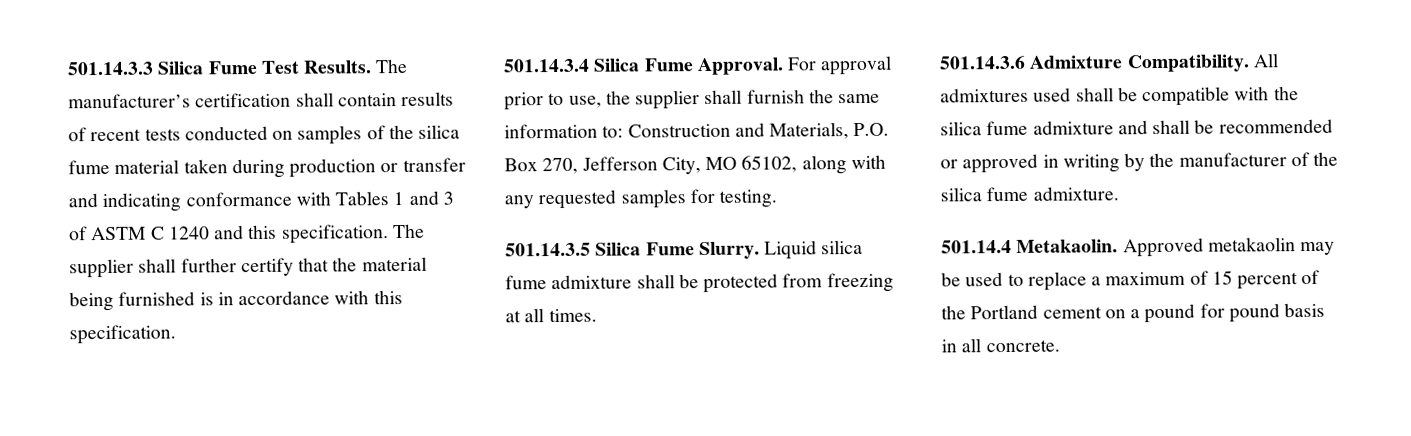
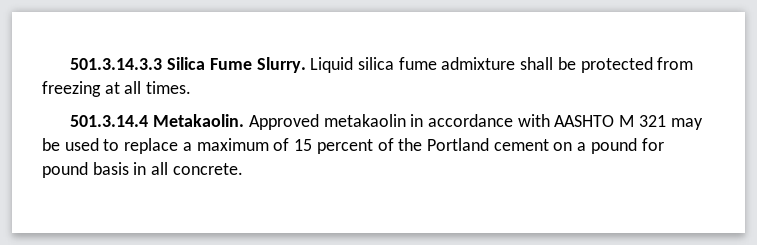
- 501.14.3.3 Silica Fume Test Results. The manufacturer’s certification shall contain results of recent tests conducted on samples of the silica fume material taken during production or transfer and indicating conformance with Tables 1 and 3 of ASTM C 1240 and this specification. The supplier shall further certify that the material being furnished is in accordance with this specification.
- 501.14.3.4 Silica Fume Approval. For approval prior to use, the supplier shall furnish the same information to: Construction and Materials, P.O. Box 270, Jefferson City, MO 65102, along with any requested samples for testing.
- 501.14.3.5 Silica Fume Slurry.
+ 501.3.14.3.3 Silica Fume Slurry.
- 501.14.3.6 Admixture Compatibility. All admixtures used shall be compatible with the silica fume admixture and shall be recommended or approved in writing by the manufacturer of the silica fume admixture.
- 501.14.4 Metakaolin. Approved metakaolin may be used to replace a maximum of 15 percent of the Portland cement on a pound for pound basis in all concrete.
+ 501.3.14.4 Metakaolin. Approved metakaolin in accordance with AASHTO M 321 may be used to replace a maximum of 15 percent of the Portland cement on a pound for pound basis in all concrete.

